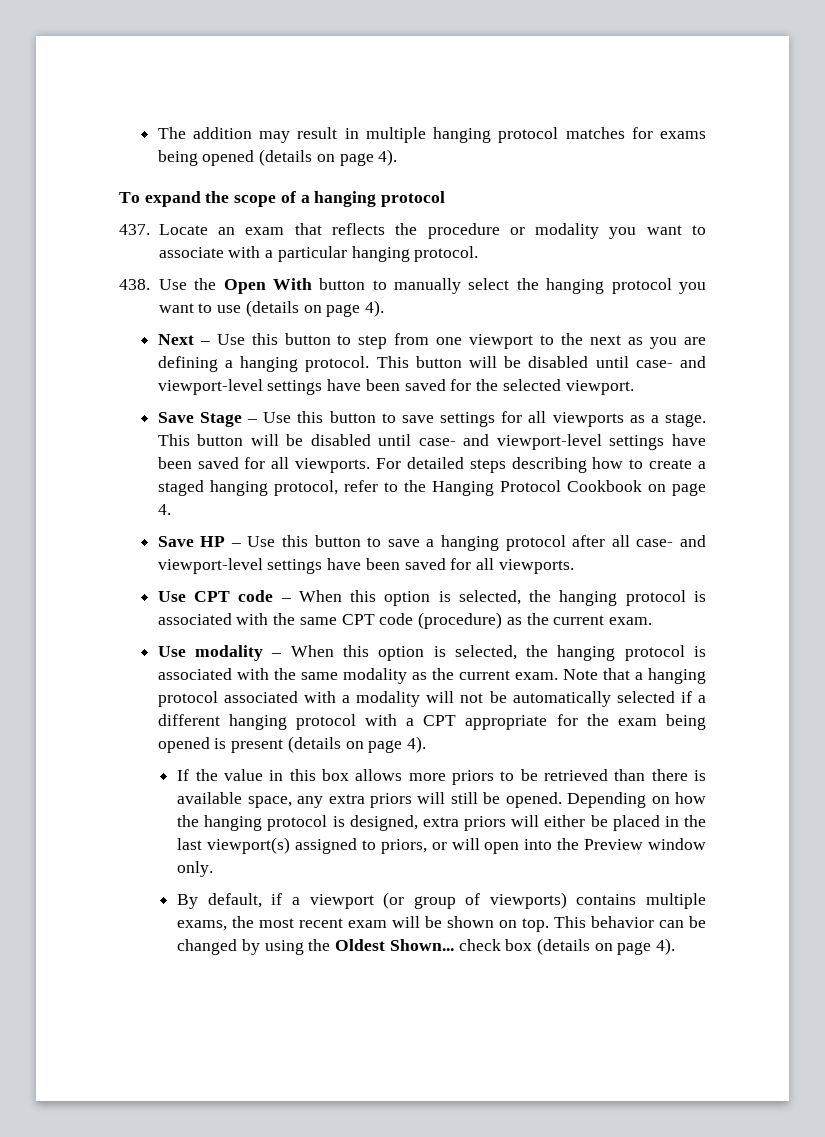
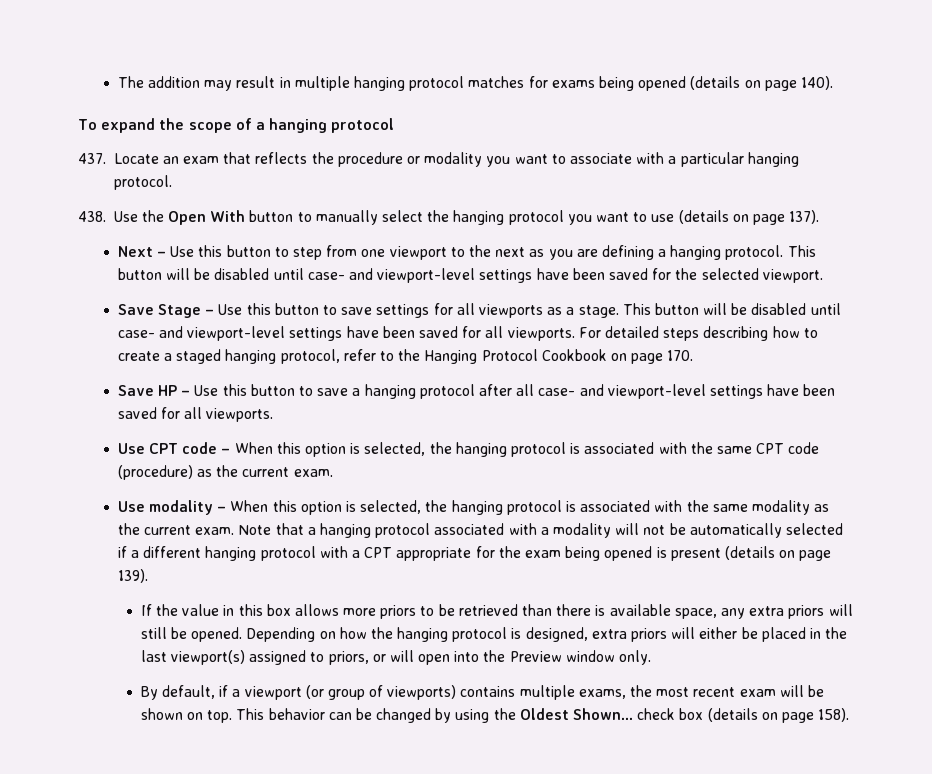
- The addition may result in multiple hanging protocol matches for exams being opened (details on page 4).
+ The addition may result in multiple hanging protocol matches for exams being opened (details on page 140).
- 438. Use the Open With button to manually select the hanging protocol you want to use (details on page 4).
+ 438. Use the Open With button to manually select the hanging protocol you want to use (details on page 137).
- For detailed steps describing how to create a staged hanging protocol, refer to the Hanging Protocol Cookbook on page 4.
+ For detailed steps describing how to create a staged hanging protocol, refer to the Hanging Protocol Cookbook on page 170.
- Note that a hanging protocol associated with a modality will not be automatically selected if a different hanging protocol with a CPT appropriate for the exam being opened is present (details on page 4).
+ Note that a hanging protocol associated with a modality will not be automatically selected if a different hanging protocol with a CPT appropriate for the exam being opened is present (details on page 139).
- This behavior can be changed by using the Oldest Shown... check box (details on page 4).
+ This behavior can be changed by using the Oldest Shown... check box (details on page 158).

